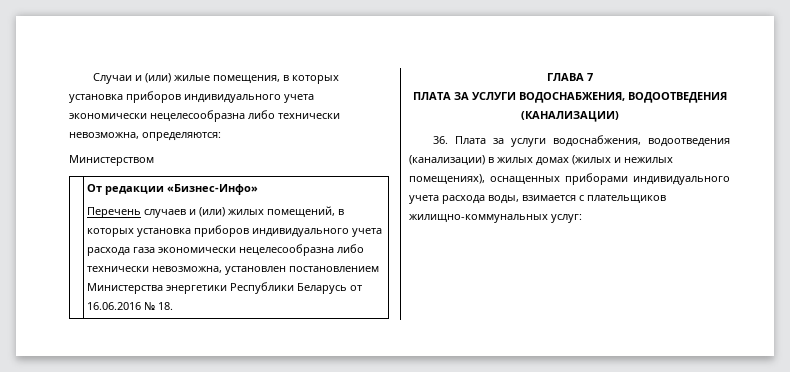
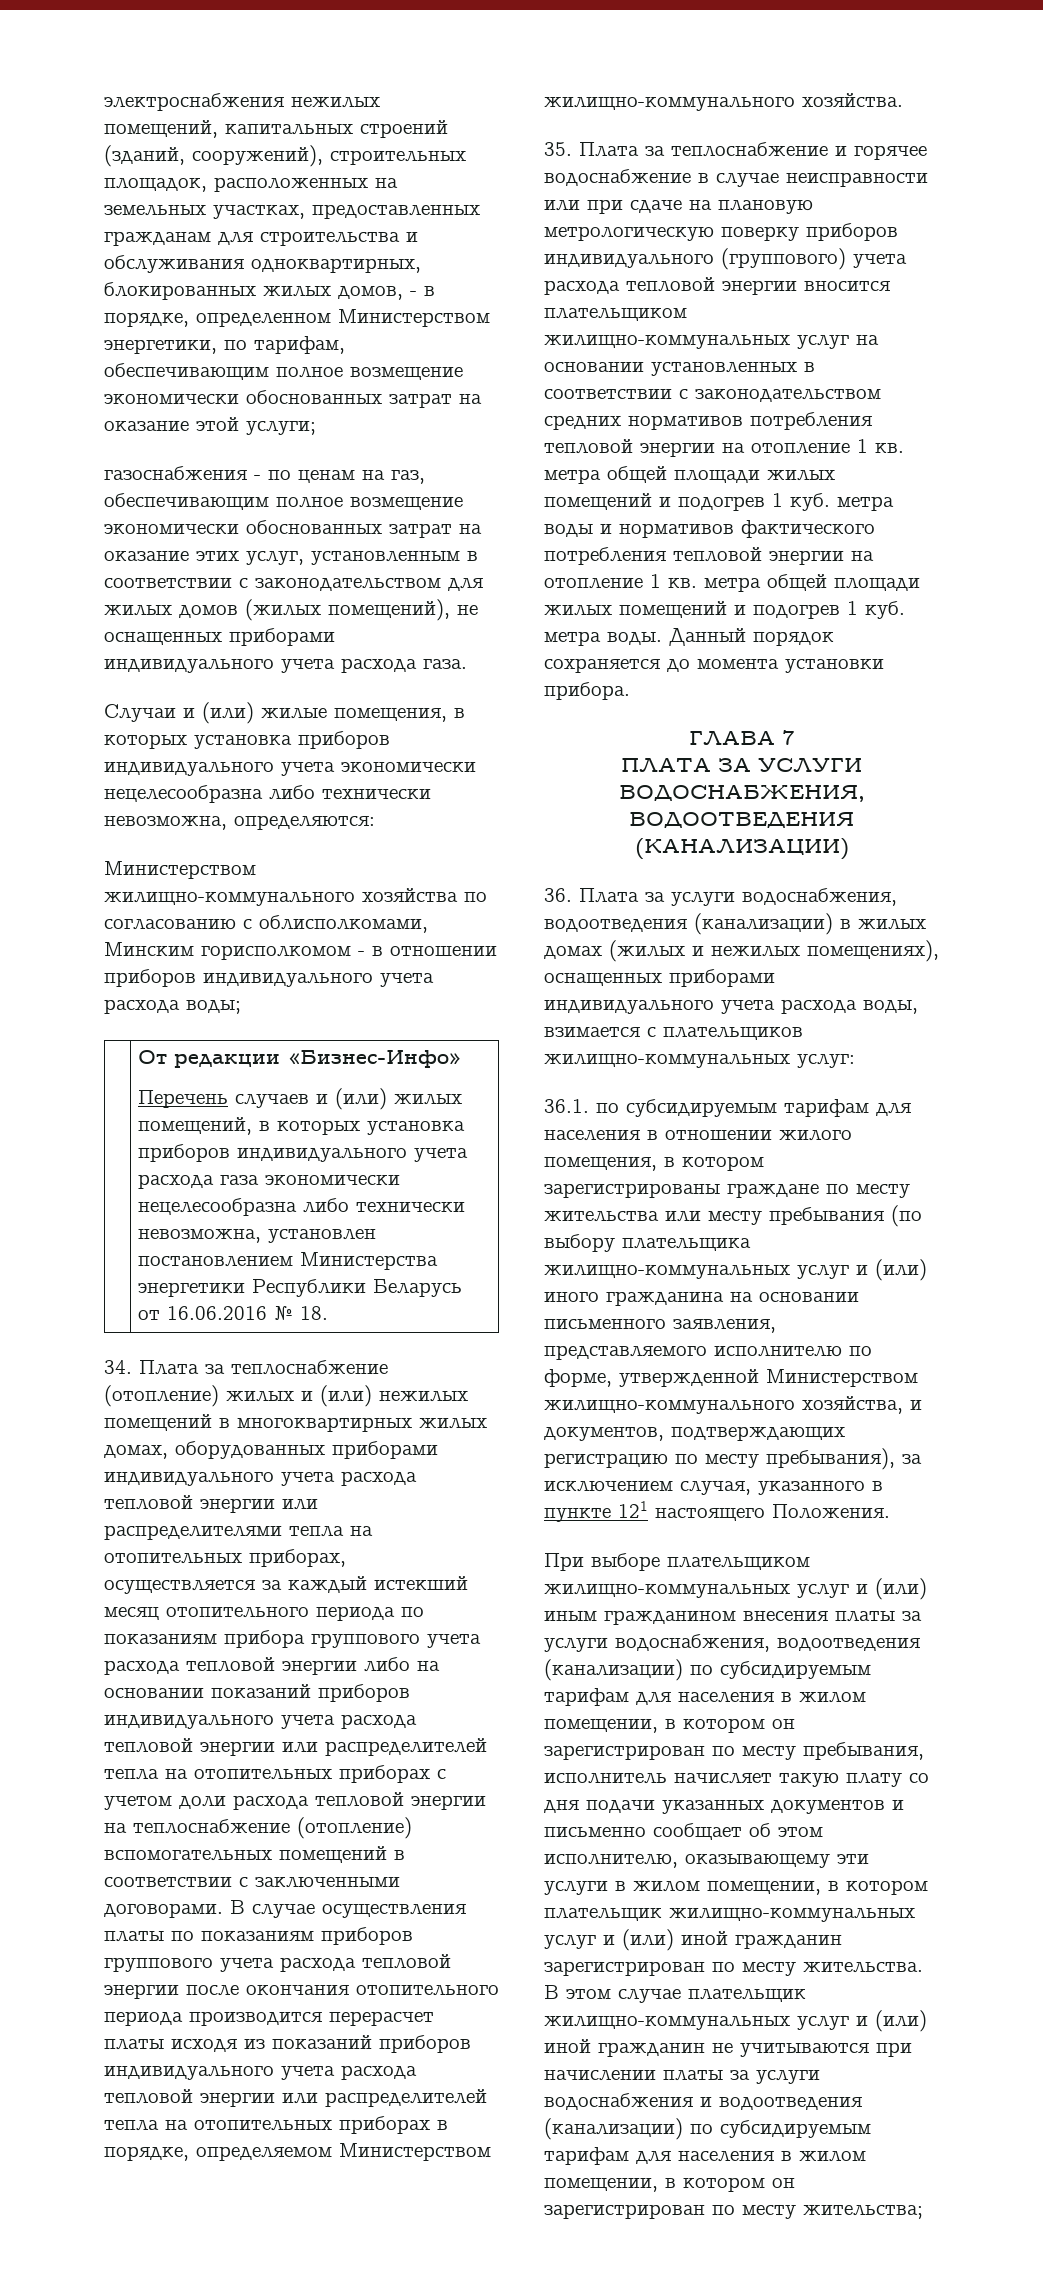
+ электроснабжения нежилых помещений, капитальных строений (зданий, сооружений), строительных площадок, расположенных на земельных участках, предоставленных гражданам для строительства и обслуживания одноквартирных, блокированных жилых домов, - в порядке, определенном Министерством энергетики, по тарифам, обеспечивающим полное возмещение экономически обоснованных затрат на оказание этой услуги;
+ газоснабжения - по ценам на газ, обеспечивающим полное возмещение экономически обоснованных затрат на оказание этих услуг, установленным в соответствии с законодательством для жилых домов (жилых помещений), не оснащенных приборами индивидуального учета расхода газа.
- Министерством
+ Министерством жилищно-коммунального хозяйства по согласованию с облисполкомами, Минским горисполкомом - в отношении приборов индивидуального учета расхода воды;
+ 34. Плата за теплоснабжение (отопление) жилых и (или) нежилых помещений в многоквартирных жилых домах, оборудованных приборами индивидуального учета расхода тепловой энергии или распределителями тепла на отопительных приборах, осуществляется за каждый истекший месяц отопительного периода по показаниям прибора группового учета расхода тепловой энергии либо на основании показаний приборов индивидуального учета расхода тепловой энергии или распределителей тепла на отопительных приборах с учетом доли расхода тепловой энергии на теплоснабжение (отопление) вспомогательных помещений в соответствии с заключенными договорами. В случае осуществления платы по показаниям приборов группового учета расхода тепловой энергии после окончания отопительного периода производится перерасчет платы исходя из показаний приборов индивидуального учета расхода тепловой энергии или распределителей тепла на отопительных приборах в порядке, определяемом Министерством жилищно-коммунального хозяйства.
+ 35. Плата за теплоснабжение и горячее водоснабжение в случае неисправности или при сдаче на плановую метрологическую поверку приборов индивидуального (группового) учета расхода тепловой энергии вносится плательщиком жилищно-коммунальных услуг на основании установленных в соответствии с законодательством средних нормативов потребления тепловой энергии на отопление 1 кв. метра общей площади жилых помещений и подогрев 1 куб. метра воды и нормативов фактического потребления тепловой энергии на отопление 1 кв. метра общей площади жилых помещений и подогрев 1 куб. метра воды. Данный порядок сохраняется до момента установки прибора.
+ 36.1. по субсидируемым тарифам для населения в отношении жилого помещения, в котором зарегистрированы граждане по месту жительства или месту пребывания (по выбору плательщика жилищно-коммунальных услуг и (или) иного гражданина на основании письменного заявления, представляемого исполнителю по форме, утвержденной Министерством жилищно-коммунального хозяйства, и документов, подтверждающих регистрацию по месту пребывания), за исключением случая, указанного в пункте 121 настоящего Положения.
+ При выборе плательщиком жилищно-коммунальных услуг и (или) иным гражданином внесения платы за услуги водоснабжения, водоотведения (канализации) по субсидируемым тарифам для населения в жилом помещении, в котором он зарегистрирован по месту пребывания, исполнитель начисляет такую плату со дня подачи указанных документов и письменно сообщает об этом исполнителю, оказывающему эти услуги в жилом помещении, в котором плательщик жилищно-коммунальных услуг и (или) иной гражданин зарегистрирован по месту жительства. В этом случае плательщик жилищно-коммунальных услуг и (или) иной гражданин не учитываются при начислении платы за услуги водоснабжения и водоотведения (канализации) по субсидируемым тарифам для населения в жилом помещении, в котором он зарегистрирован по месту жительства;

